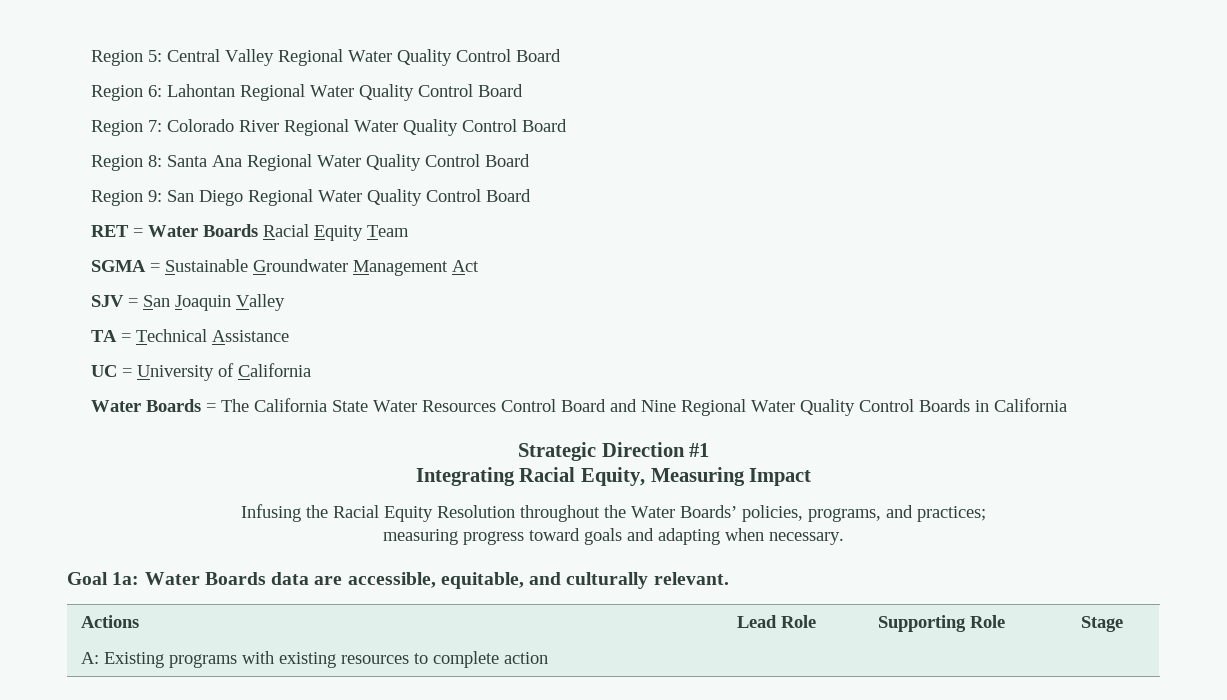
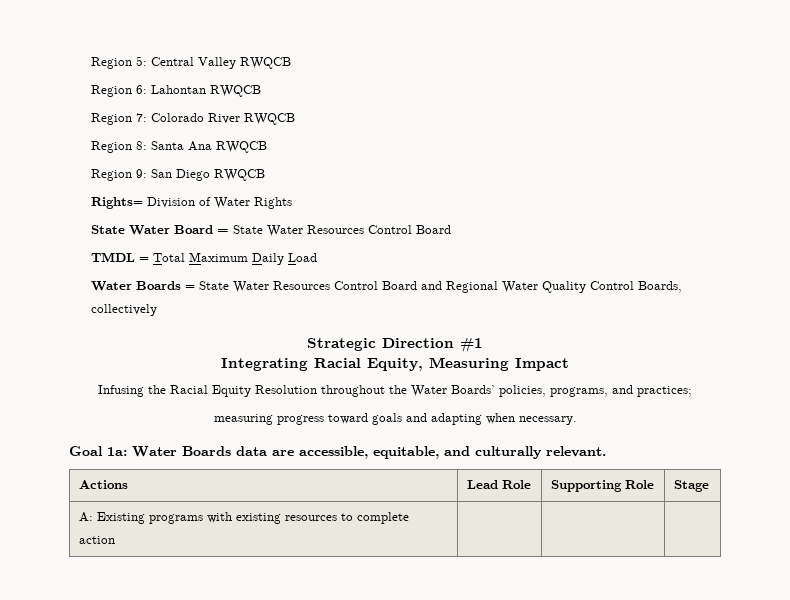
- Region 5: Central Valley Regional Water Quality Control Board
- Region 6: Lahontan Regional Water Quality Control Board
+ Region 5: Central Valley RWQCB
+ Region 6: Lahontan RWQCB
- Region 7: Colorado River Regional Water Quality Control Board
+ Region 7: Colorado River RWQCB
- Region 8: Santa Ana Regional Water Quality Control Board
+ Region 8: Santa Ana RWQCB
- Region 9: San Diego Regional Water Quality Control Board
- RET = Water Boards Racial Equity Team
- SGMA = Sustainable Groundwater Management Act
- SJV = San Joaquin Valley
- TA = Technical Assistance
- UC = University of California
+ Region 9: San Diego RWQCB
+ Rights= Division of Water Rights
+ State Water Board = State Water Resources Control Board
+ TMDL = Total Maximum Daily Load
- Water Boards = The California State Water Resources Control Board and Nine Regional Water Quality Control Boards in California
+ Water Boards = State Water Resources Control Board and Regional Water Quality Control Boards, collectively

